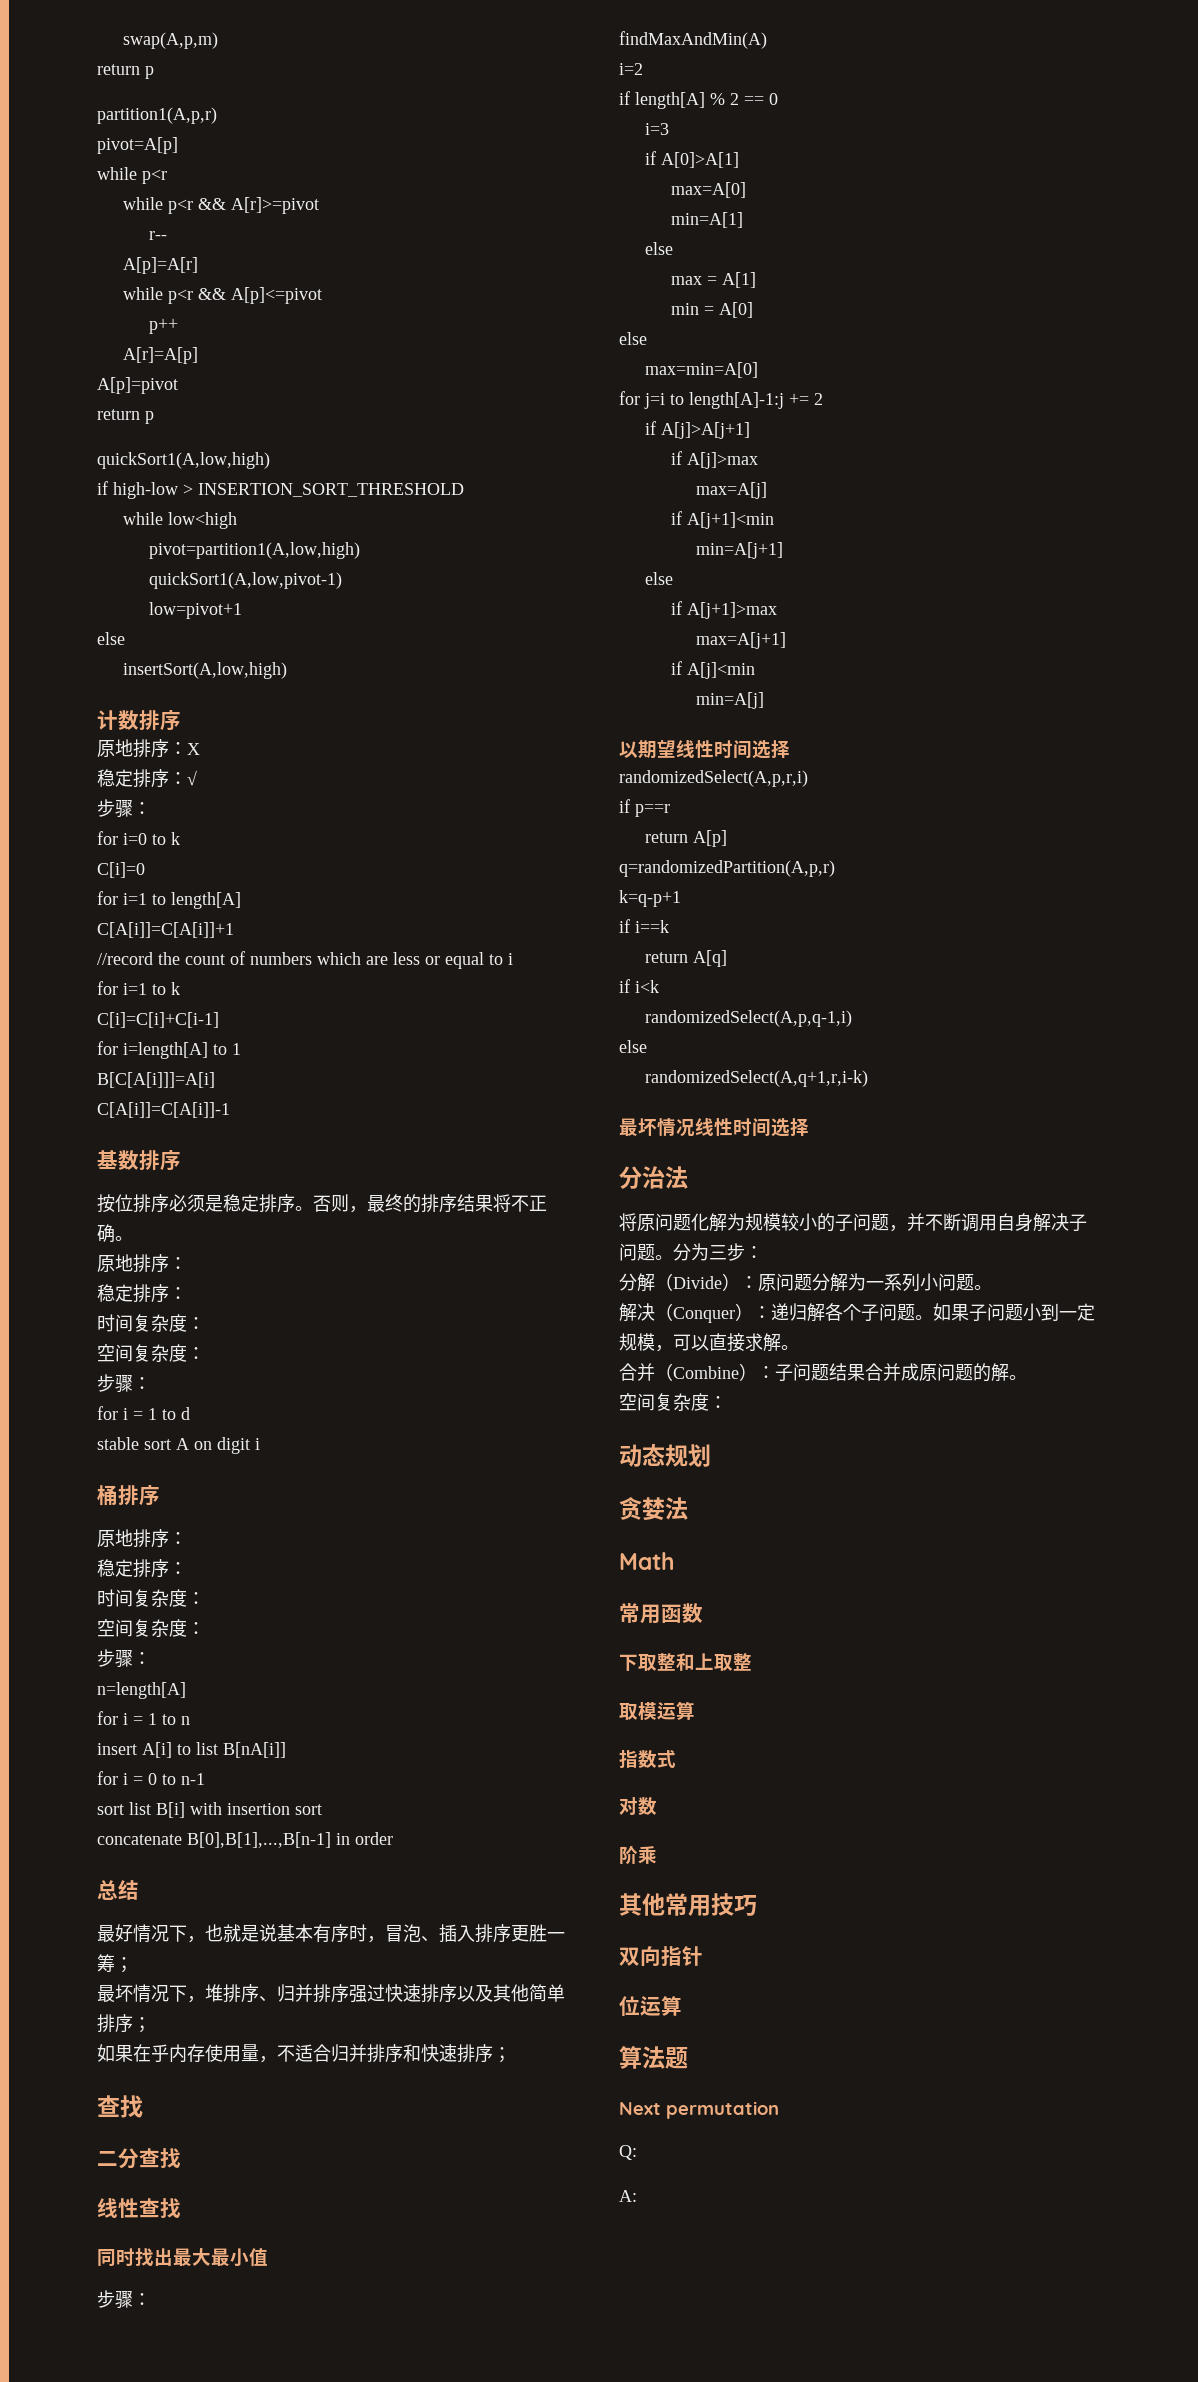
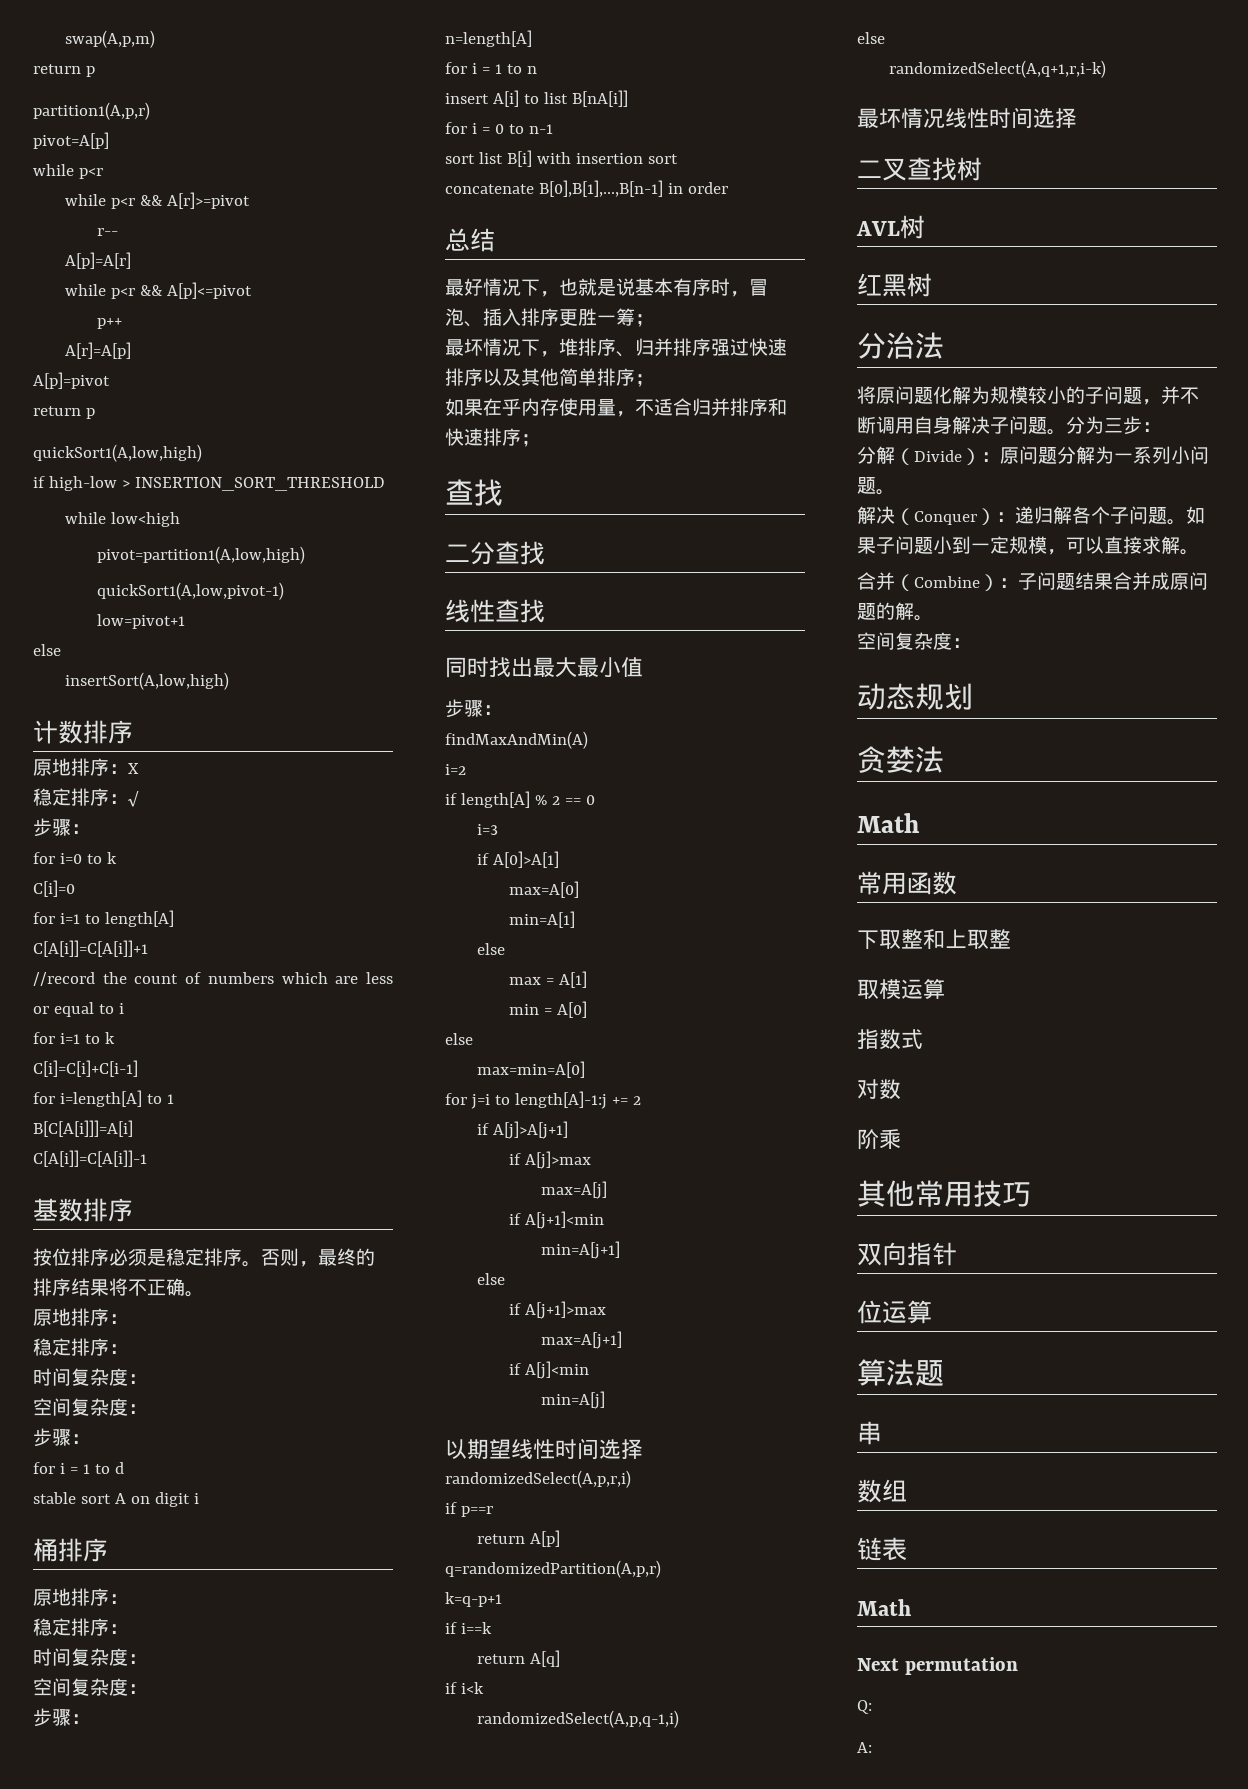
+ 二叉查找树
+ AVL树
+ 红黑树
+ 串
+ 数组
+ 链表
+ Math

